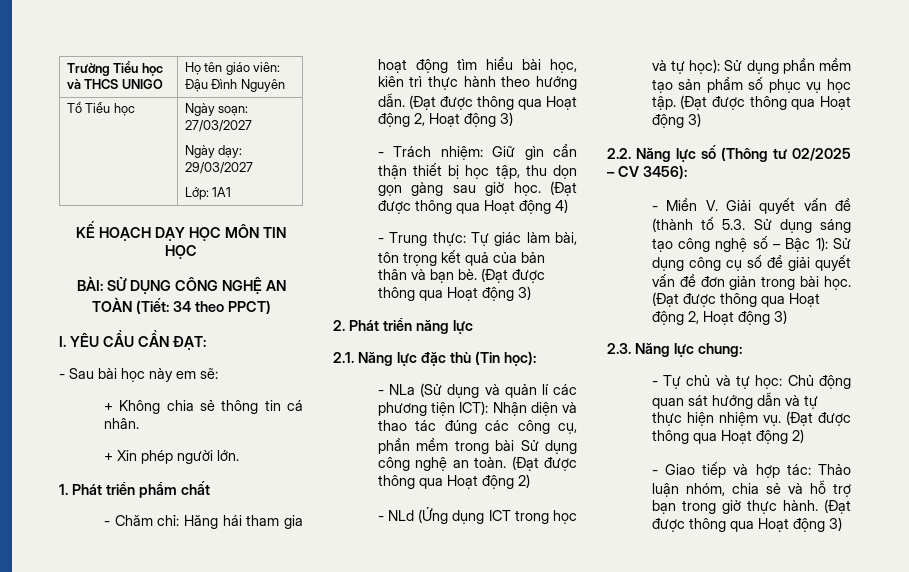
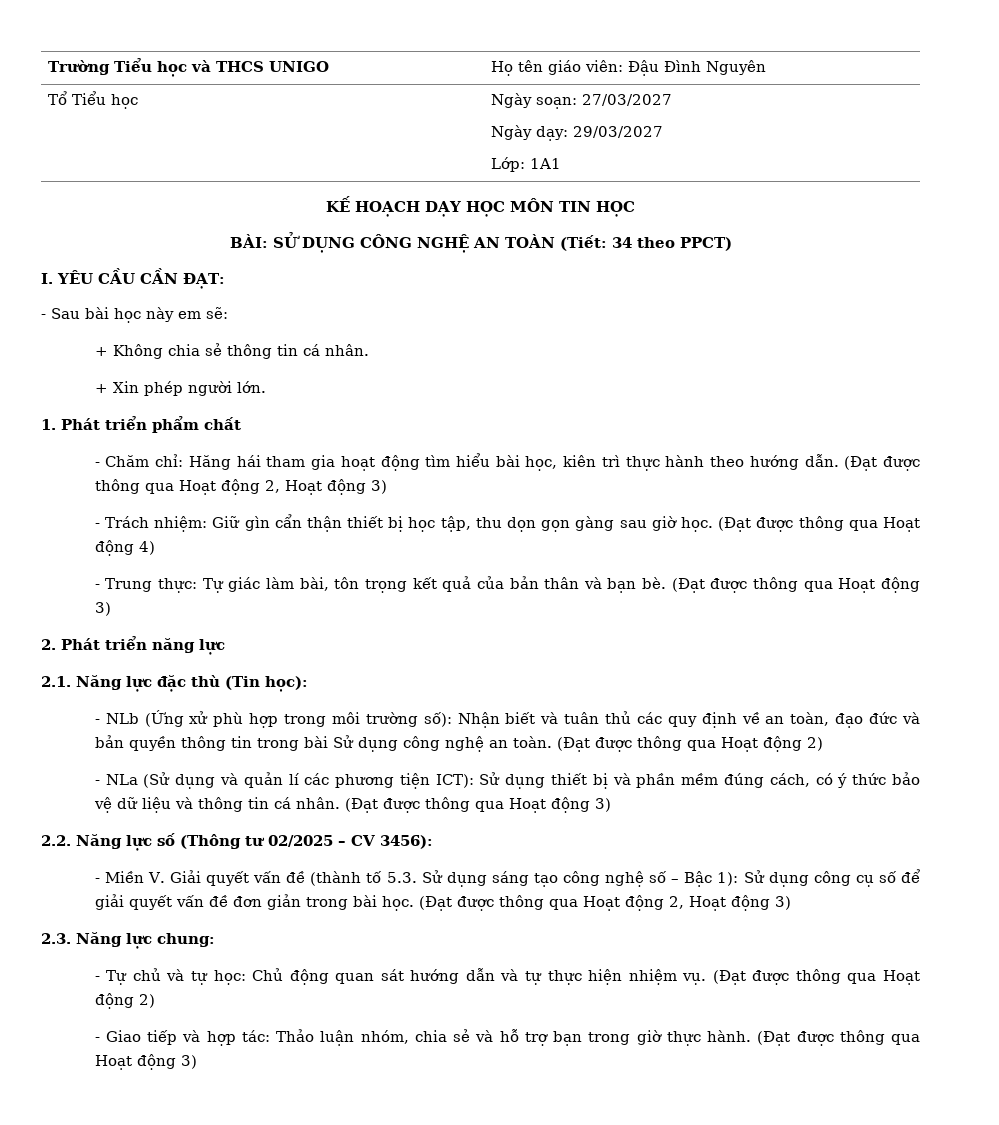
- - NLa (Sử dụng và quản lí các phương tiện ICT): Nhận diện và thao tác đúng các công cụ, phần mềm trong bài Sử dụng công nghệ an toàn.
+ - NLb (Ứng xử phù hợp trong môi trường số): Nhận biết và tuân thủ các quy định về an toàn, đạo đức và bản quyền thông tin trong bài Sử dụng công nghệ an toàn.
- - NLd (Ứng dụng ICT trong học và tự học): Sử dụng phần mềm tạo sản phẩm số phục vụ học tập.
+ - NLa (Sử dụng và quản lí các phương tiện ICT): Sử dụng thiết bị và phần mềm đúng cách, có ý thức bảo vệ dữ liệu và thông tin cá nhân.

